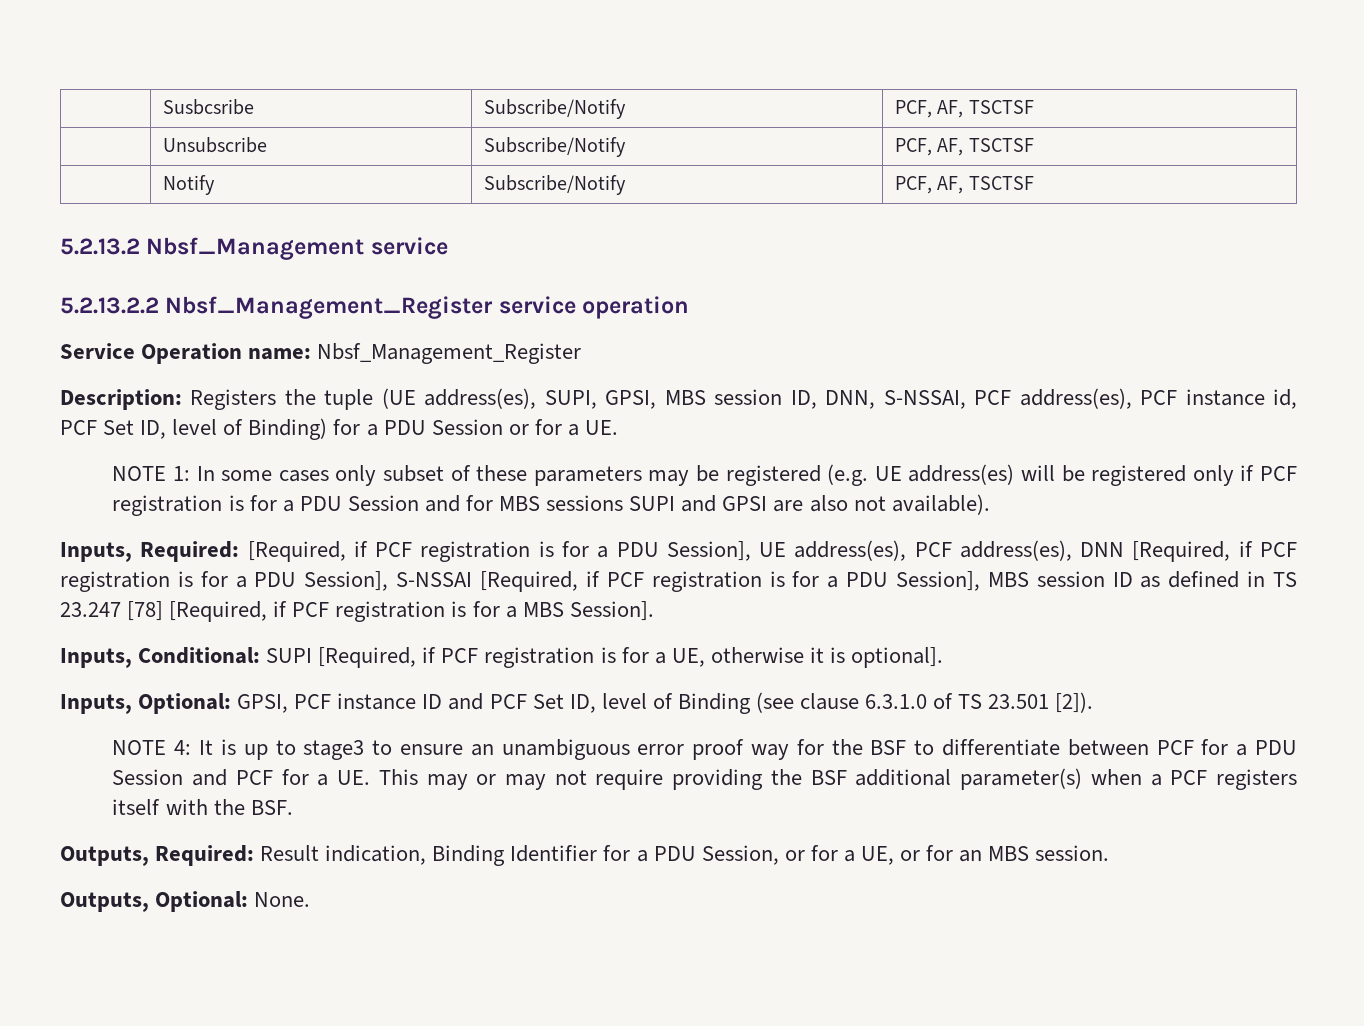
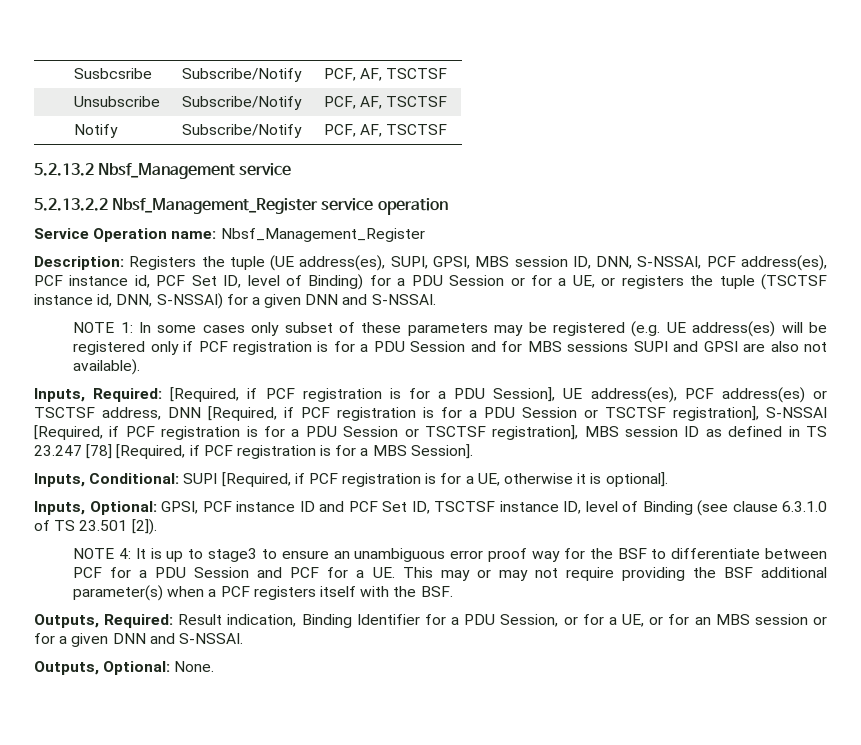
- Description: Registers the tuple (UE address(es), SUPI, GPSI, MBS session ID, DNN, S-NSSAI, PCF address(es), PCF instance id, PCF Set ID, level of Binding) for a PDU Session or for a UE.
+ Description: Registers the tuple (UE address(es), SUPI, GPSI, MBS session ID, DNN, S-NSSAI, PCF address(es), PCF instance id, PCF Set ID, level of Binding) for a PDU Session or for a UE, or registers the tuple (TSCTSF instance id, DNN, S-NSSAI) for a given DNN and S-NSSAI.
- Inputs, Required: [Required, if PCF registration is for a PDU Session], UE address(es), PCF address(es), DNN [Required, if PCF registration is for a PDU Session], S-NSSAI [Required, if PCF registration is for a PDU Session], MBS session ID as defined in TS 23.247 [78] [Required, if PCF registration is for a MBS Session].
+ Inputs, Required: [Required, if PCF registration is for a PDU Session], UE address(es), PCF address(es) or TSCTSF address, DNN [Required, if PCF registration is for a PDU Session or TSCTSF registration], S-NSSAI [Required, if PCF registration is for a PDU Session or TSCTSF registration], MBS session ID as defined in TS 23.247 [78] [Required, if PCF registration is for a MBS Session].
- Inputs, Optional: GPSI, PCF instance ID and PCF Set ID, level of Binding (see clause 6.3.1.0 of TS 23.501 [2]).
+ Inputs, Optional: GPSI, PCF instance ID and PCF Set ID, TSCTSF instance ID, level of Binding (see clause 6.3.1.0 of TS 23.501 [2]).
- Outputs, Required: Result indication, Binding Identifier for a PDU Session, or for a UE, or for an MBS session.
+ Outputs, Required: Result indication, Binding Identifier for a PDU Session, or for a UE, or for an MBS session or for a given DNN and S-NSSAI.

